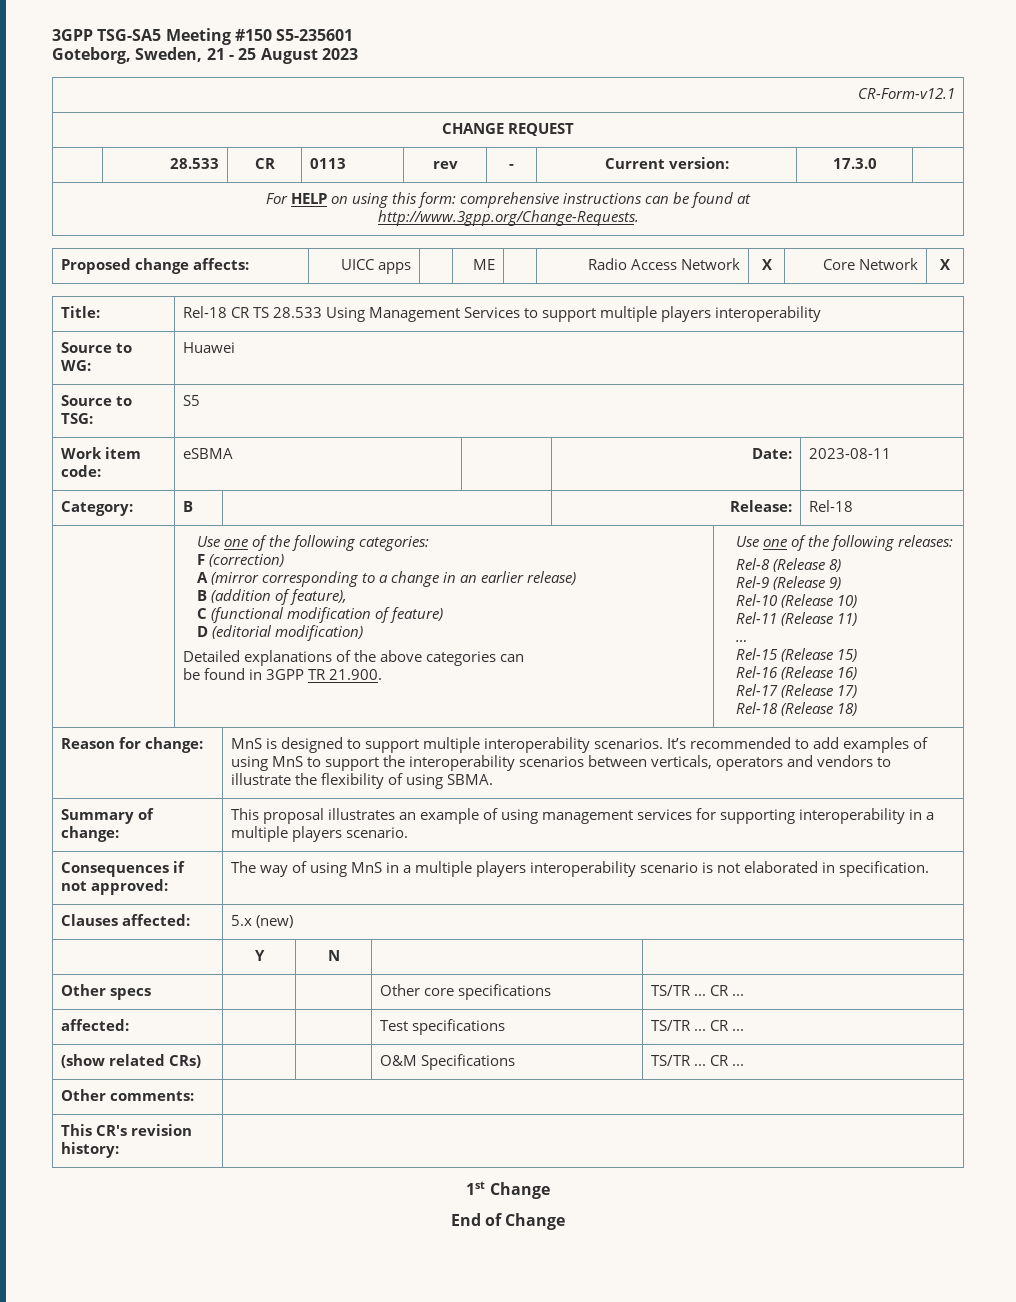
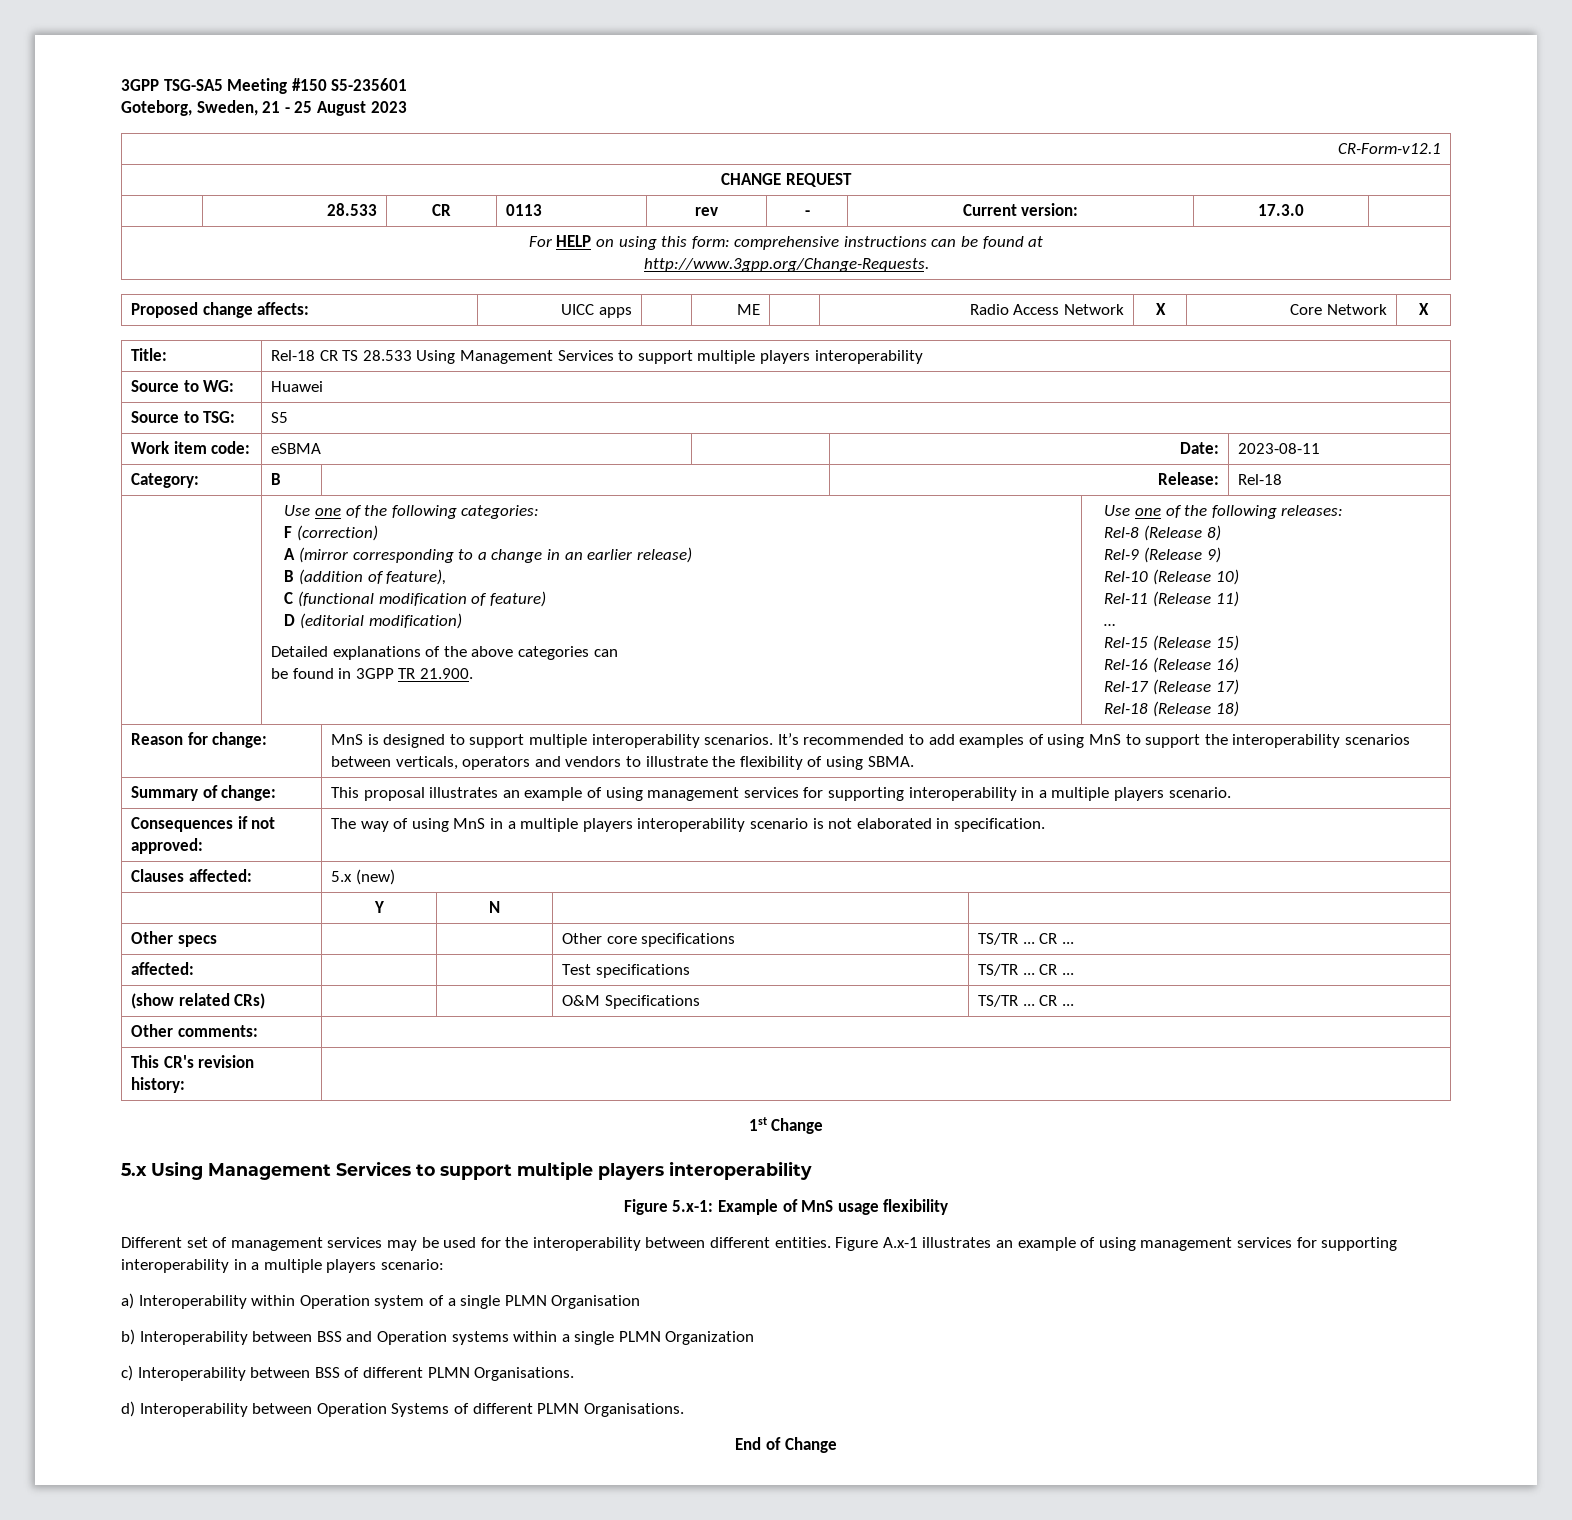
+ 5.x Using Management Services to support multiple players interoperability
+ Figure 5.x-1: Example of MnS usage flexibility
+ Different set of management services may be used for the interoperability between different entities. Figure A.x-1 illustrates an example of using management services for supporting interoperability in a multiple players scenario:
+ a) Interoperability within Operation system of a single PLMN Organisation
+ b) Interoperability between BSS and Operation systems within a single PLMN Organization
+ c) Interoperability between BSS of different PLMN Organisations.
+ d) Interoperability between Operation Systems of different PLMN Organisations.

